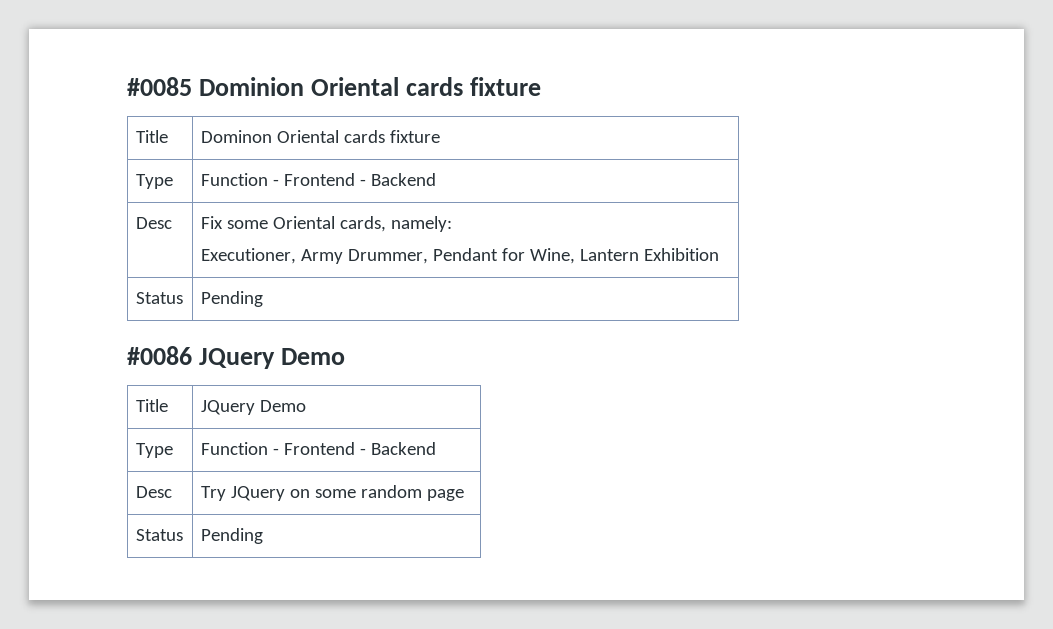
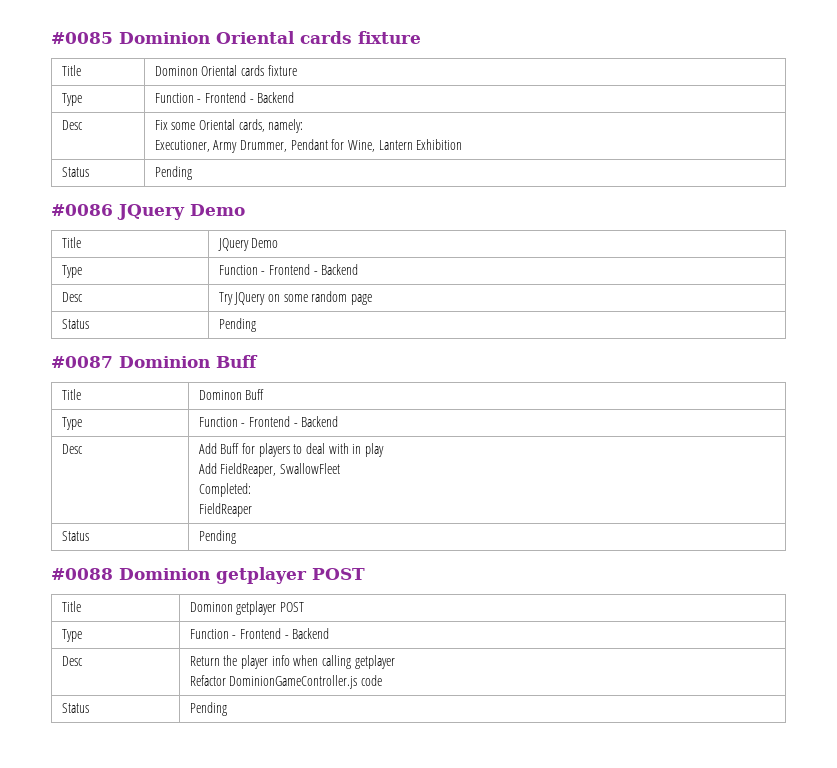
+ #0087 Dominion Buff
+ Title | Dominon Buff
+ Type | Function - Frontend - Backend
+ Desc | Add Buff for players to deal with in play
+ Add FieldReaper, SwallowFleet
+ Completed:
+ FieldReaper
+ Status | Pending
+ #0088 Dominion getplayer POST
+ Title | Dominon getplayer POST
+ Type | Function - Frontend - Backend
+ Desc | Return the player info when calling getplayer
+ Refactor DominionGameController.js code
+ Status | Pending

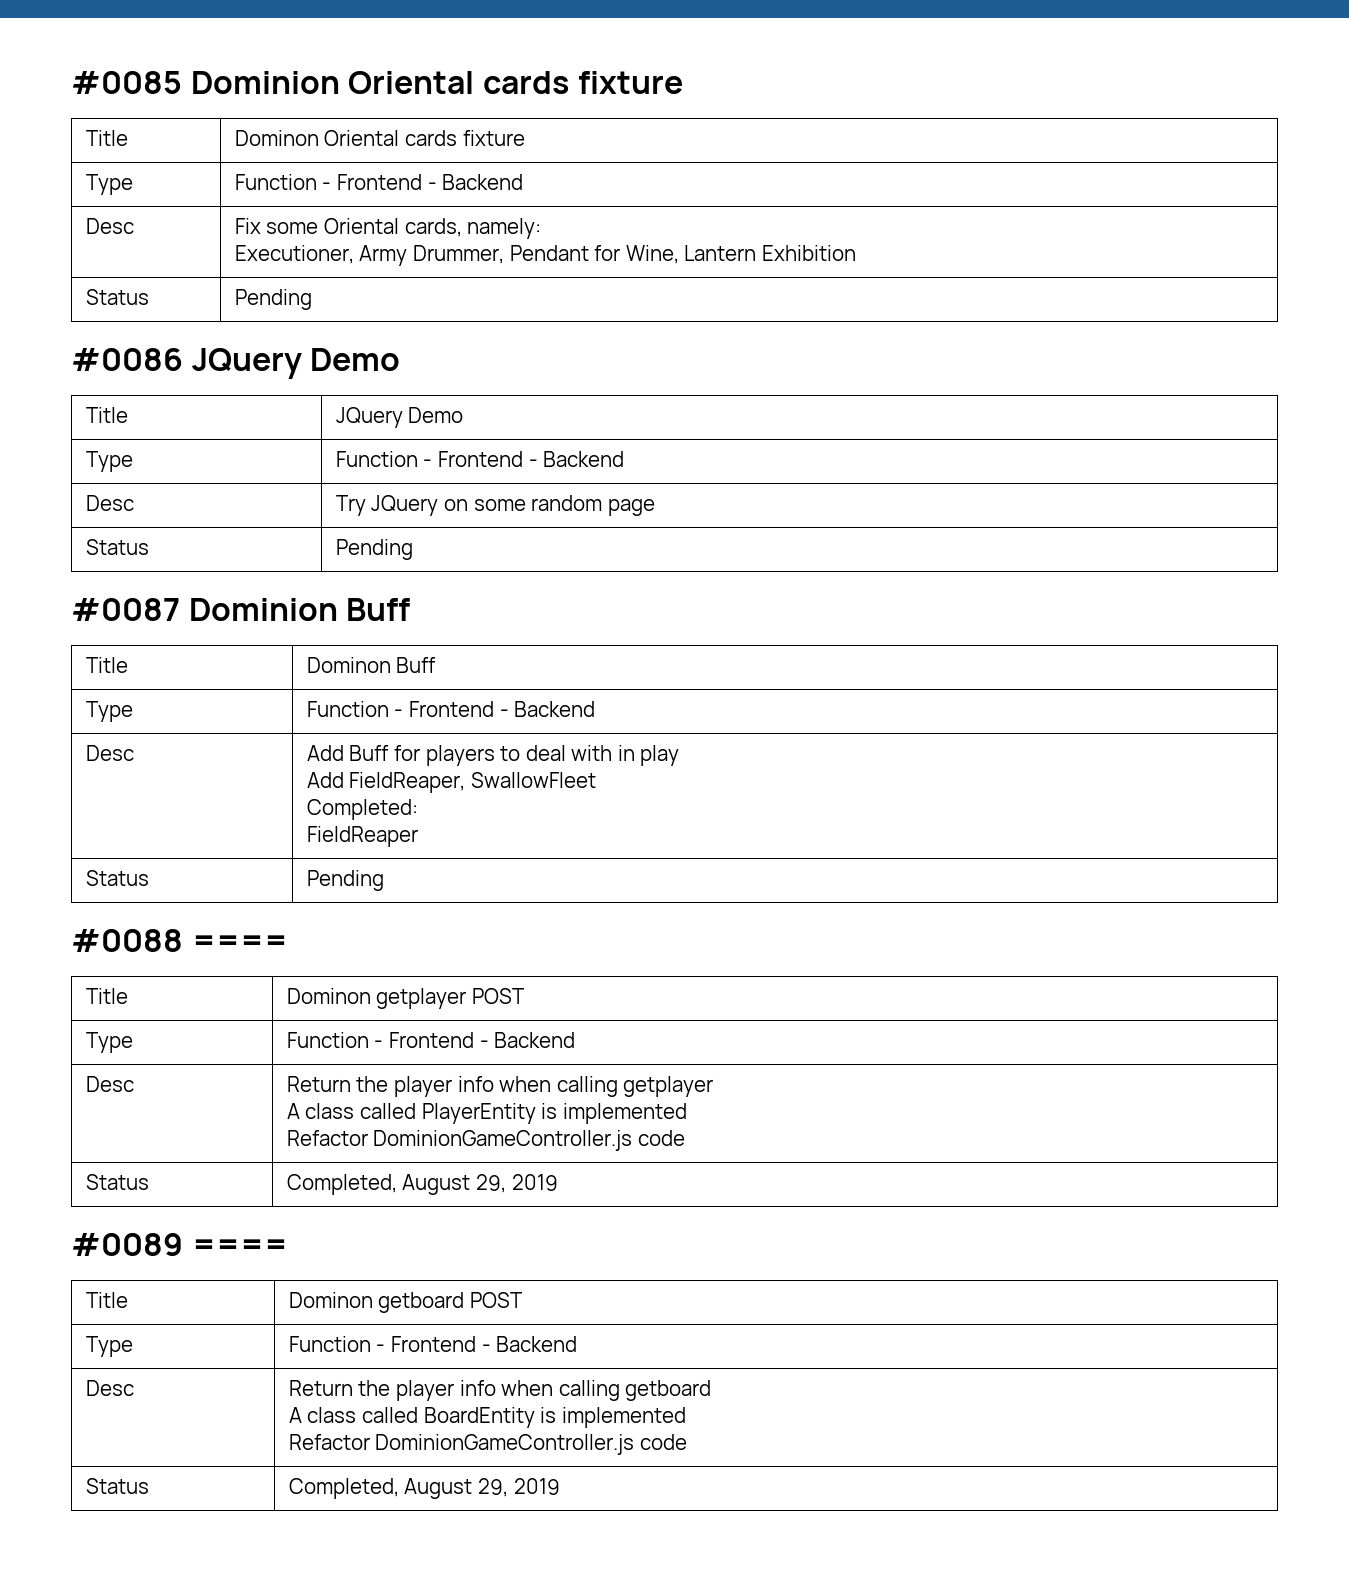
- #0088 Dominion getplayer POST
+ #0088 ====
  Desc | Return the player info when calling getplayer
+ A class called PlayerEntity is implemented
  Refactor DominionGameController.js code
- Status | Pending
+ Status | Completed, August 29, 2019
+ #0089 ====
+ Title | Dominon getboard POST
+ Type | Function - Frontend - Backend
+ Desc | Return the player info when calling getboard
+ A class called BoardEntity is implemented
+ Refactor DominionGameController.js code
+ Status | Completed, August 29, 2019

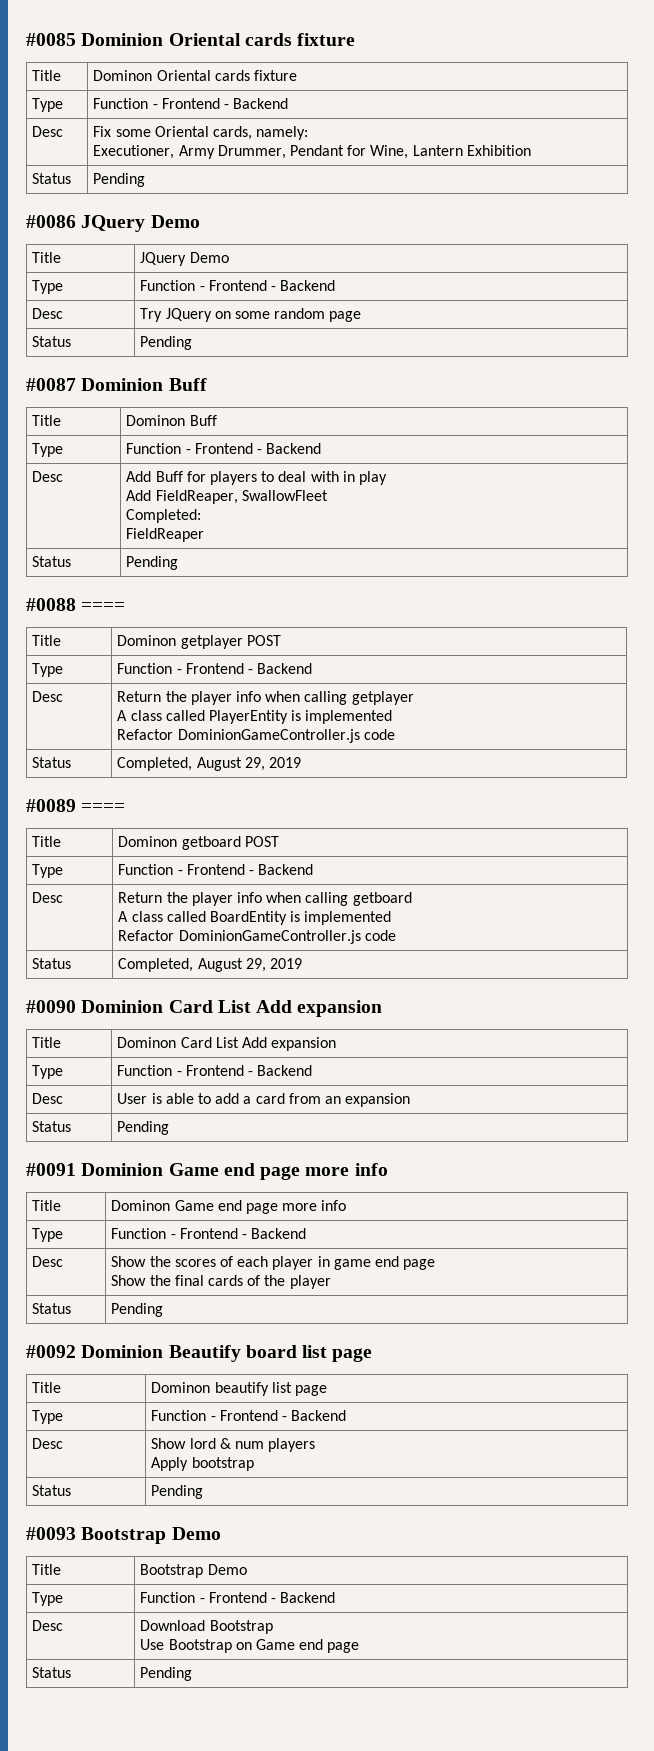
+ #0090 Dominion Card List Add expansion
+ Title | Dominon Card List Add expansion
+ Type | Function - Frontend - Backend
+ Desc | User is able to add a card from an expansion
+ Status | Pending
+ #0091 Dominion Game end page more info
+ Title | Dominon Game end page more info
+ Type | Function - Frontend - Backend
+ Desc | Show the scores of each player in game end page
+ Show the final cards of the player
+ Status | Pending
+ #0092 Dominion Beautify board list page
+ Title | Dominon beautify list page
+ Type | Function - Frontend - Backend
+ Desc | Show lord & num players
+ Apply bootstrap
+ Status | Pending
+ #0093 Bootstrap Demo
+ Title | Bootstrap Demo
+ Type | Function - Frontend - Backend
+ Desc | Download Bootstrap
+ Use Bootstrap on Game end page
+ Status | Pending

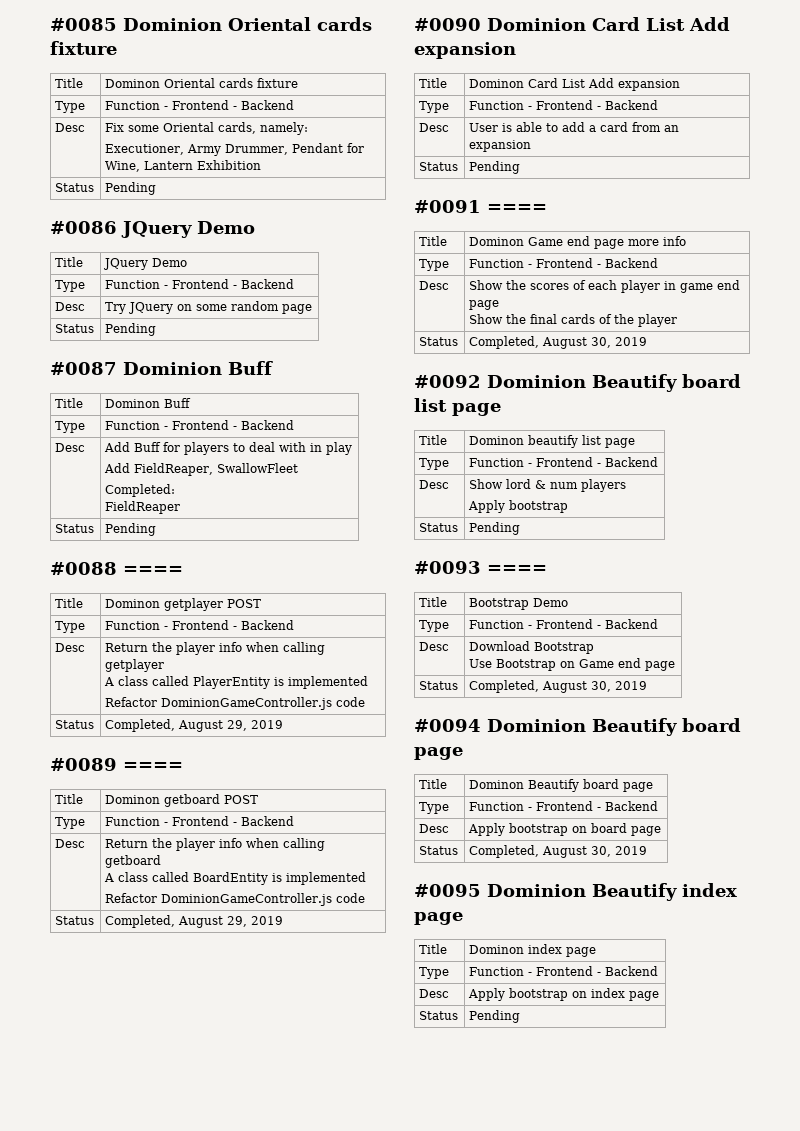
- #0091 Dominion Game end page more info
+ #0091 ====
  Desc | Show the scores of each player in game end page
  Show the final cards of the player
- Status | Pending
+ Status | Completed, August 30, 2019
- #0093 Bootstrap Demo
+ #0093 ====
  Desc | Download Bootstrap
  Use Bootstrap on Game end page
+ Status | Completed, August 30, 2019
+ #0094 Dominion Beautify board page
+ Title | Dominon Beautify board page
+ Type | Function - Frontend - Backend
+ Desc | Apply bootstrap on board page
+ Status | Completed, August 30, 2019
+ #0095 Dominion Beautify index page
+ Title | Dominon index page
+ Type | Function - Frontend - Backend
+ Desc | Apply bootstrap on index page

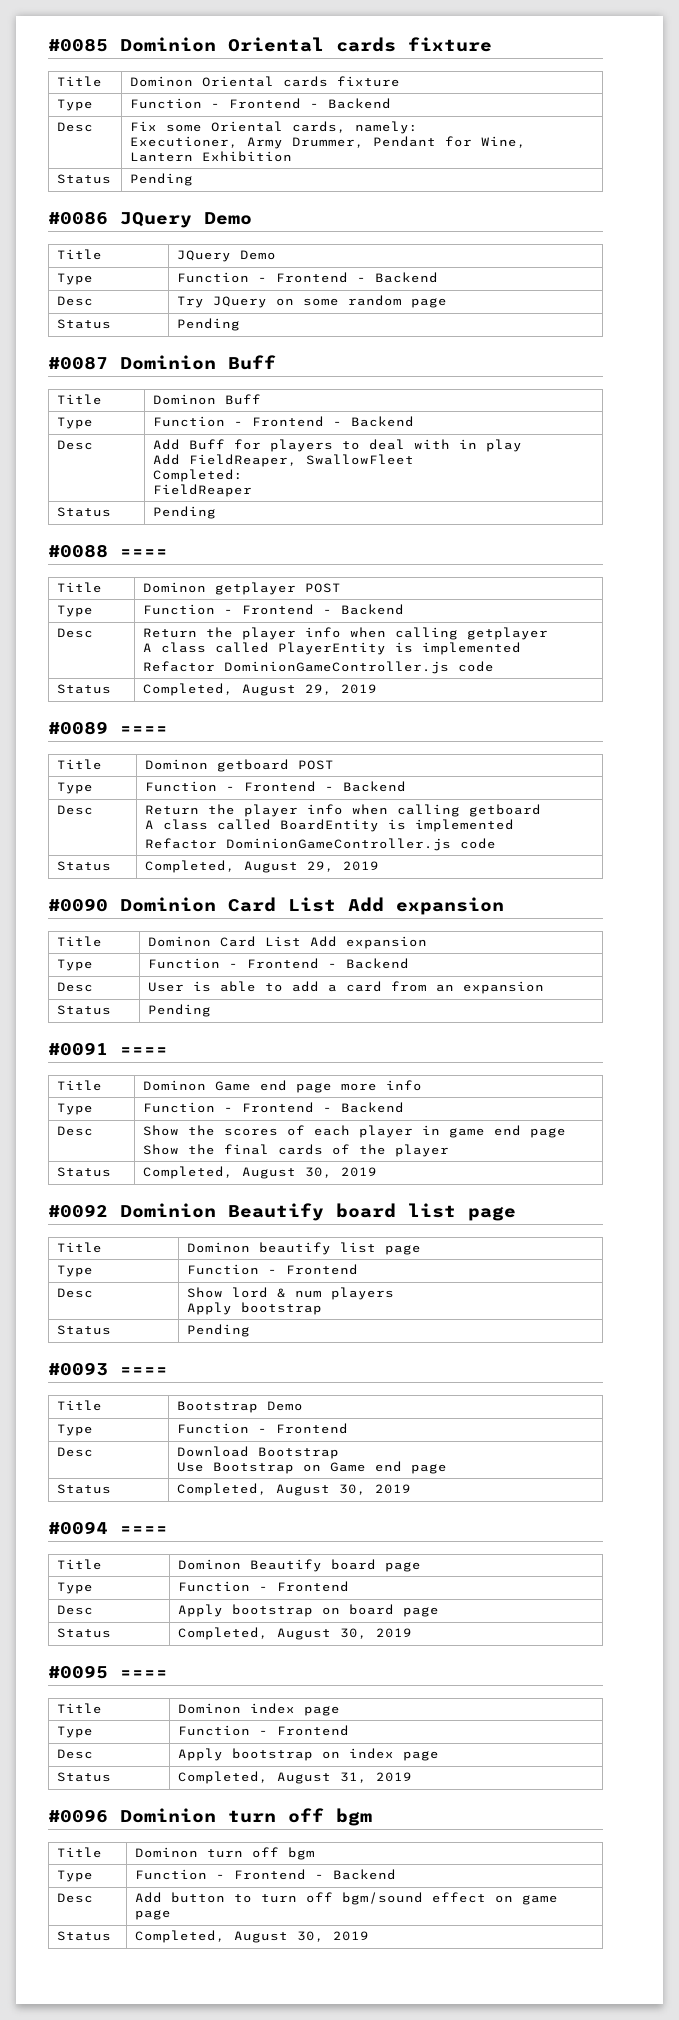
  Title | Dominon beautify list page
- Type | Function - Frontend - Backend
+ Type | Function - Frontend
  Title | Bootstrap Demo
- Type | Function - Frontend - Backend
+ Type | Function - Frontend
- #0094 Dominion Beautify board page
+ #0094 ====
  Title | Dominon Beautify board page
- Type | Function - Frontend - Backend
+ Type | Function - Frontend
- #0095 Dominion Beautify index page
+ #0095 ====
  Title | Dominon index page
- Type | Function - Frontend - Backend
+ Type | Function - Frontend
  Desc | Apply bootstrap on index page
- Status | Pending
+ Status | Completed, August 31, 2019
+ #0096 Dominion turn off bgm
+ Title | Dominon turn off bgm
+ Type | Function - Frontend - Backend
+ Desc | Add button to turn off bgm/sound effect on game page
+ Status | Completed, August 30, 2019

